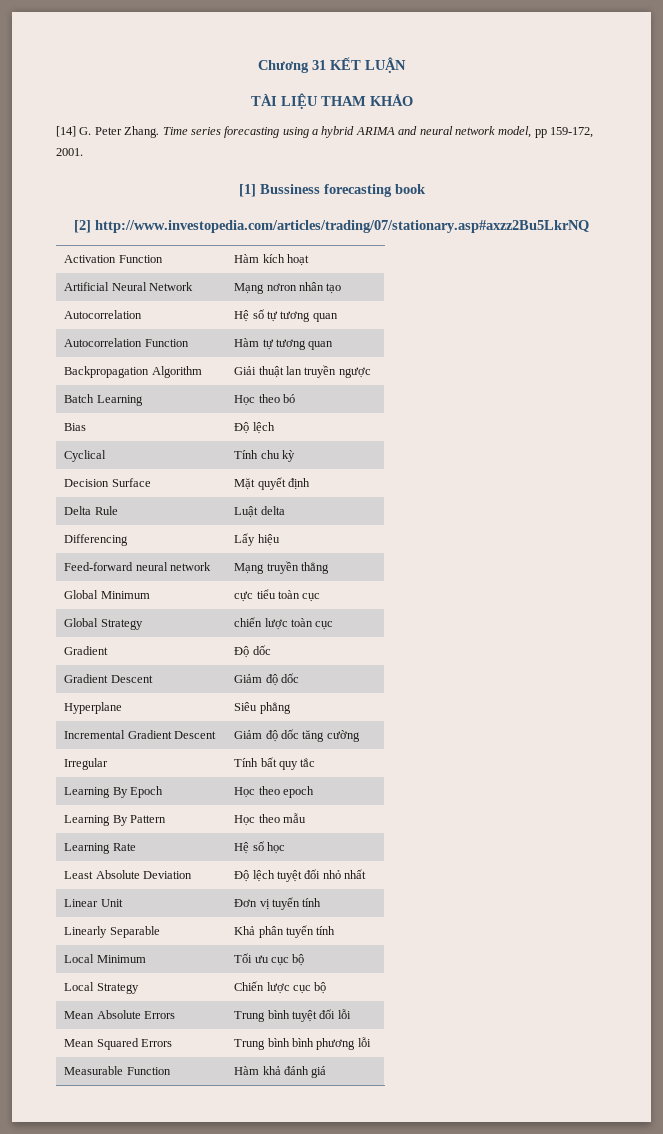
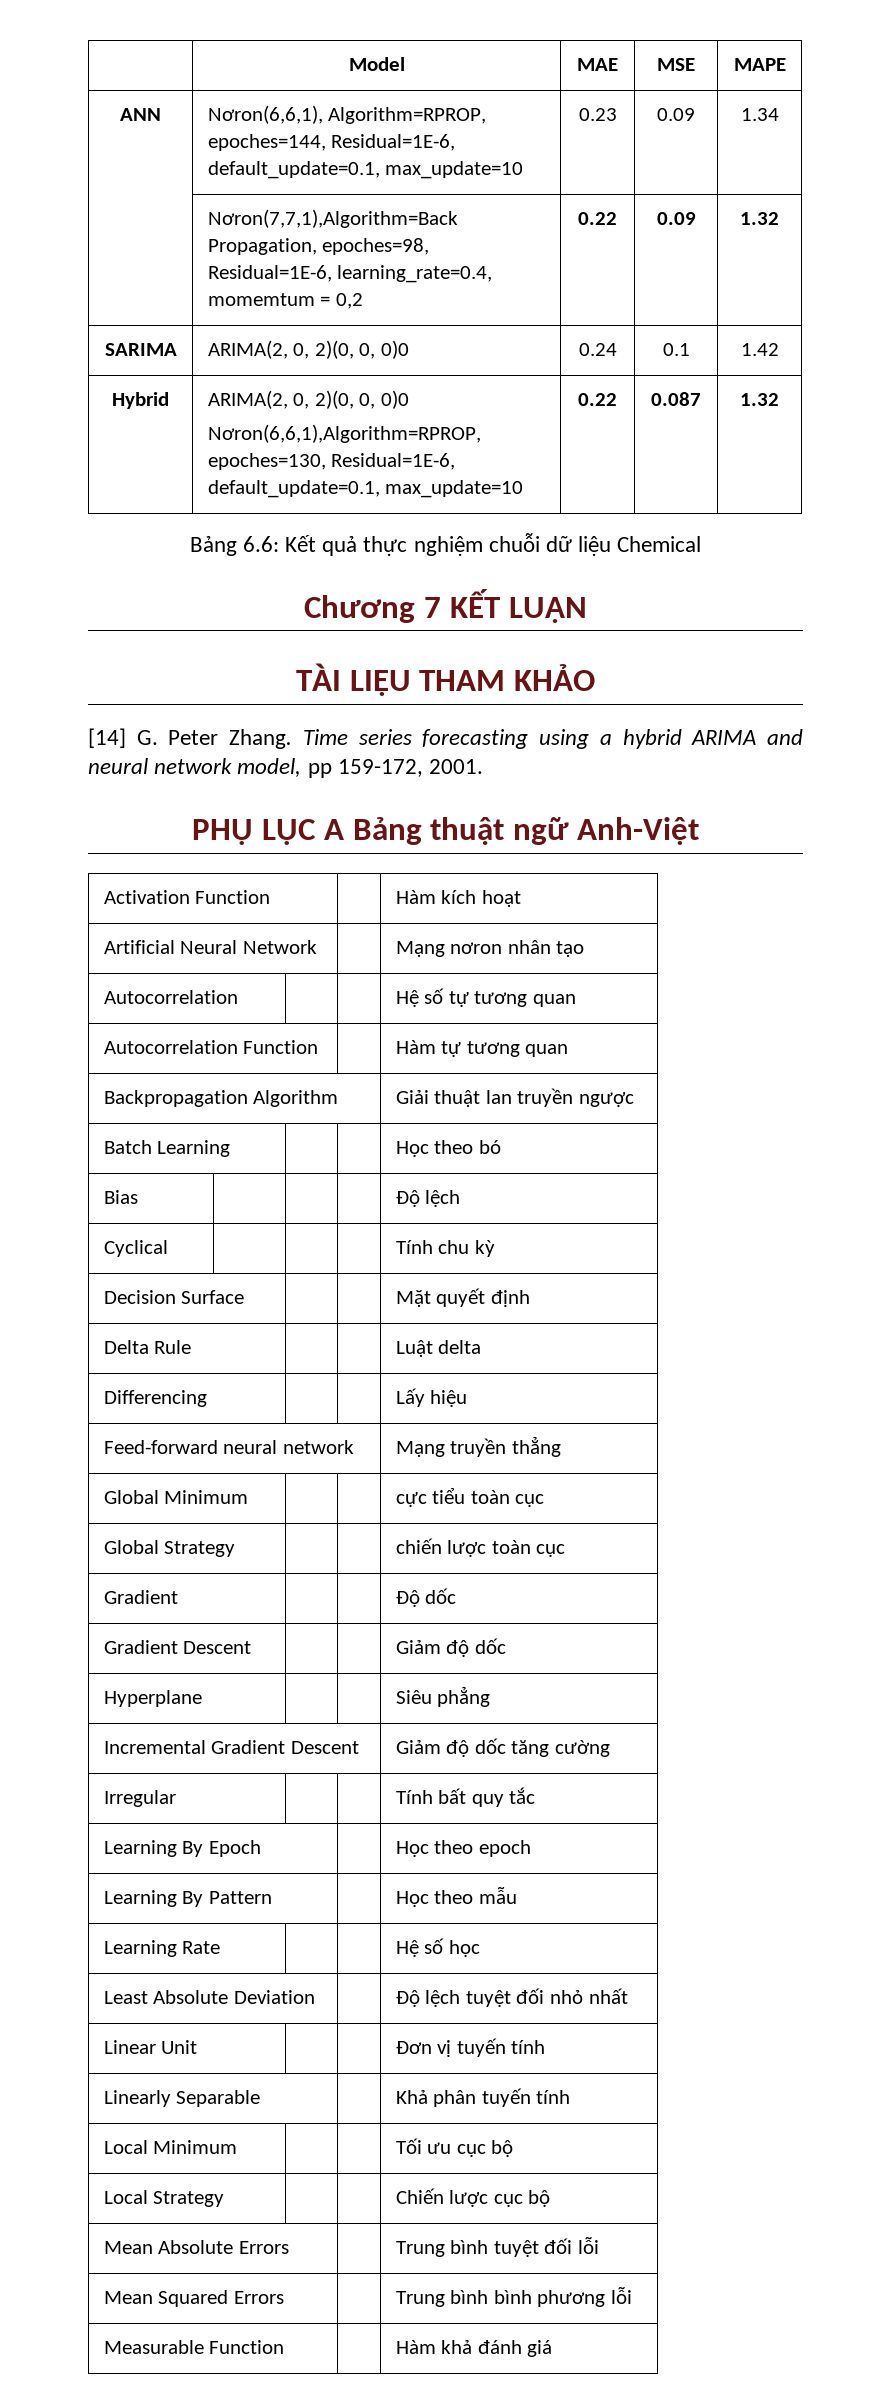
- Chương 31 KẾT LUẬN
+ | Model | MAE | MSE | MAPE
+ ANN | Nơron(6,6,1), Algorithm=RPROP, epoches=144, Residual=1E-6, default_update=0.1, max_update=10 | 0.23 | 0.09 | 1.34
+ | Nơron(7,7,1),Algorithm=Back Propagation, epoches=98, Residual=1E-6, learning_rate=0.4, momemtum = 0,2 | 0.22 | 0.09 | 1.32
+ SARIMA | ARIMA(2, 0, 2)(0, 0, 0)0 | 0.24 | 0.1 | 1.42
+ Hybrid | ARIMA(2, 0, 2)(0, 0, 0)0
+ Nơron(6,6,1),Algorithm=RPROP, epoches=130, Residual=1E-6, default_update=0.1, max_update=10 | 0.22 | 0.087 | 1.32
+ Bảng 6.6: Kết quả thực nghiệm chuỗi dữ liệu Chemical
+ Chương 7 KẾT LUẬN
- [1] Bussiness forecasting book
- [2] http://www.investopedia.com/articles/trading/07/stationary.asp#axzz2Bu5LkrNQ
+ PHỤ LỤC A Bảng thuật ngữ Anh-Việt

